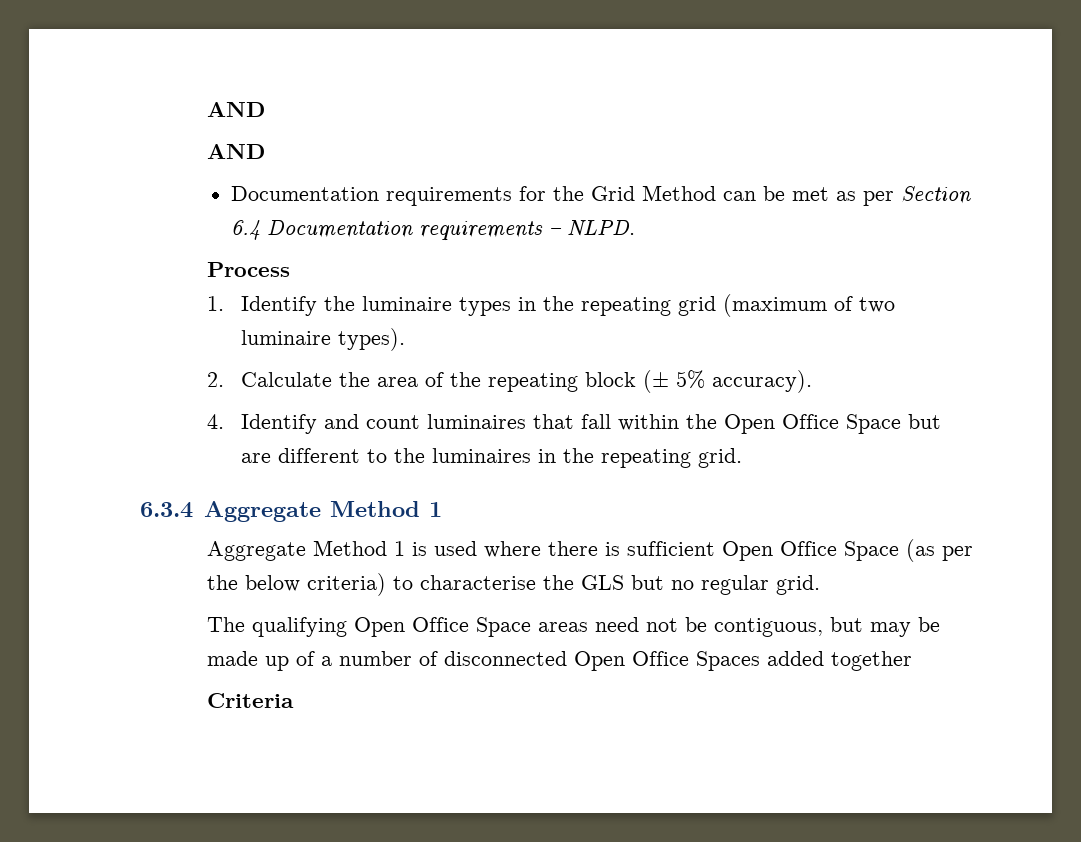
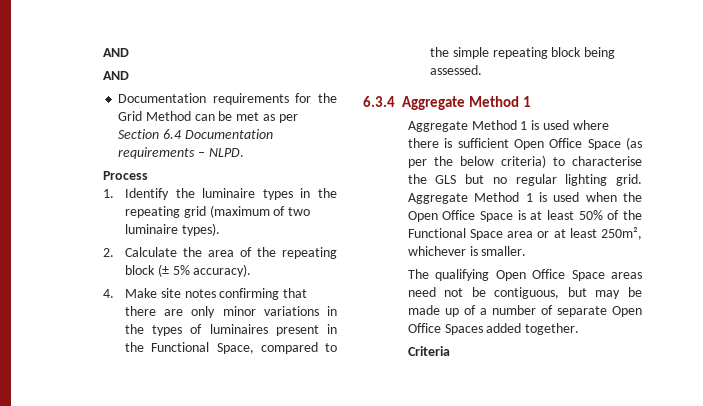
- 4. Identify and count luminaires that fall within the Open Office Space but are different to the luminaires in the repeating grid.
+ 4. Make site notes confirming that there are only minor variations in the types of luminaires present in the Functional Space, compared to the simple repeating block being assessed.
- Aggregate Method 1 is used where there is sufficient Open Office Space (as per the below criteria) to characterise the GLS but no regular grid.
+ Aggregate Method 1 is used where there is sufficient Open Office Space (as per the below criteria) to characterise the GLS but no regular lighting grid. Aggregate Method 1 is used when the Open Office Space is at least 50% of the Functional Space area or at least 250m², whichever is smaller.
- The qualifying Open Office Space areas need not be contiguous, but may be made up of a number of disconnected Open Office Spaces added together
+ The qualifying Open Office Space areas need not be contiguous, but may be made up of a number of separate Open Office Spaces added together.

